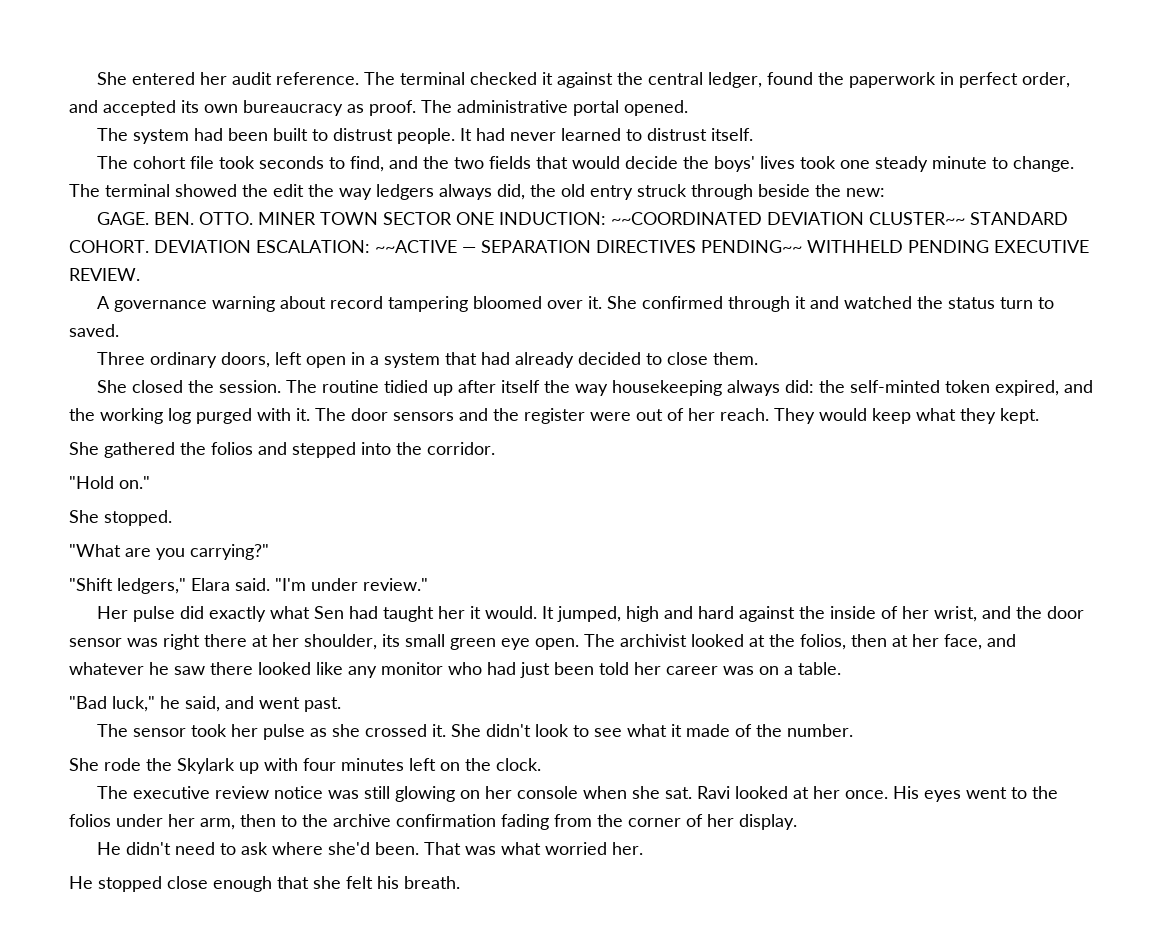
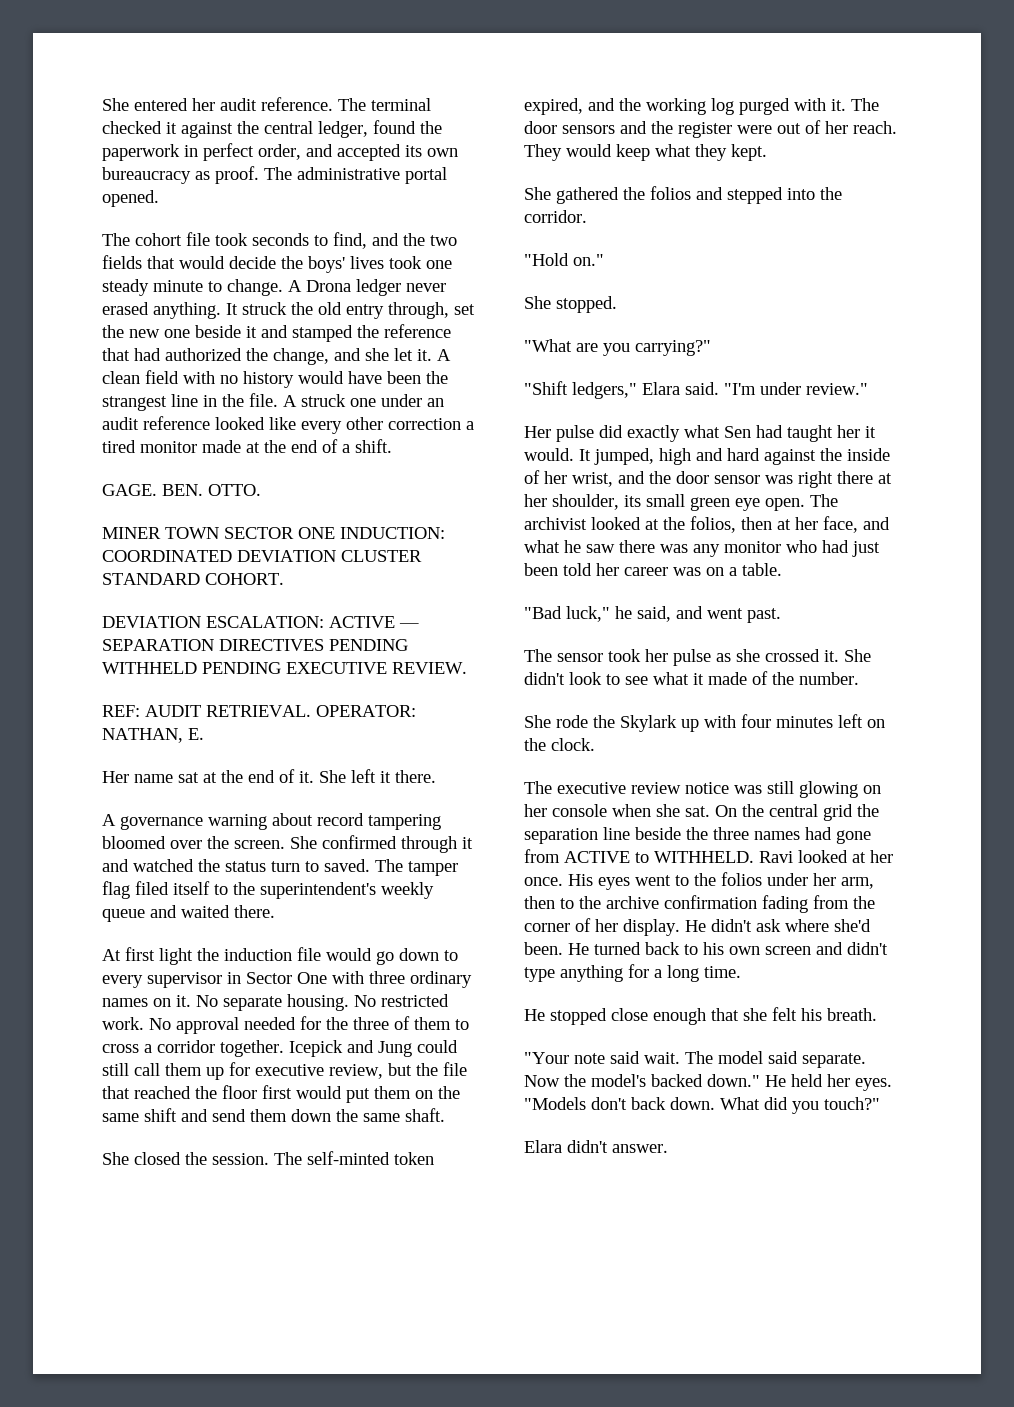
- The system had been built to distrust people. It had never learned to distrust itself.
- The terminal showed the edit the way ledgers always did, the old entry struck through beside the new:
+ A Drona ledger never erased anything. It struck the old entry through, set the new one beside it and stamped the reference that had authorized the change, and she let it. A clean field with no history would have been the strangest line in the file. A struck one under an audit reference looked like every other correction a tired monitor made at the end of a shift.
- BEN. OTTO. MINER TOWN SECTOR ONE INDUCTION: ~~COORDINATED DEVIATION CLUSTER~~ STANDARD COHORT. DEVIATION ESCALATION: ~~ACTIVE — SEPARATION DIRECTIVES PENDING~~ WITHHELD PENDING EXECUTIVE REVIEW.
+ BEN. OTTO.
+ MINER TOWN SECTOR ONE INDUCTION: COORDINATED DEVIATION CLUSTER STANDARD COHORT.
+ DEVIATION ESCALATION: ACTIVE — SEPARATION DIRECTIVES PENDING WITHHELD PENDING EXECUTIVE REVIEW.
+ REF: AUDIT RETRIEVAL. OPERATOR: NATHAN, E.
+ Her name sat at the end of it. She left it there.
- A governance warning about record tampering bloomed over it.
+ A governance warning about record tampering bloomed over the screen.
- She confirmed through it and watched the status turn to saved.
- Three ordinary doors, left open in a system that had already decided to close them.
+ She confirmed through it and watched the status turn to saved. The tamper flag filed itself to the superintendent's weekly queue and waited there.
+ At first light the induction file would go down to every supervisor in Sector One with three ordinary names on it. No separate housing. No restricted work. No approval needed for the three of them to cross a corridor together. Icepick and Jung could still call them up for executive review, but the file that reached the floor first would put them on the same shift and send them down the same shaft.
- The routine tidied up after itself the way housekeeping always did: the self-minted token expired, and the working log purged with it.
+ The self-minted token expired, and the working log purged with it.
- The archivist looked at the folios, then at her face, and whatever he saw there looked like any monitor who had just been told her career was on a table.
+ The archivist looked at the folios, then at her face, and what he saw there was any monitor who had just been told her career was on a table.
+ On the central grid the separation line beside the three names had gone from ACTIVE to WITHHELD.
- His eyes went to the folios under her arm, then to the archive confirmation fading from the corner of her display.
- He didn't need to ask where she'd been.
+ His eyes went to the folios under her arm, then to the archive confirmation fading from the corner of her display. He didn't ask where she'd been.
- That was what worried her.
+ He turned back to his own screen and didn't type anything for a long time.
+ "Your note said wait. The model said separate. Now the model's backed down." He held her eyes. "Models don't back down. What did you touch?"
+ Elara didn't answer.

